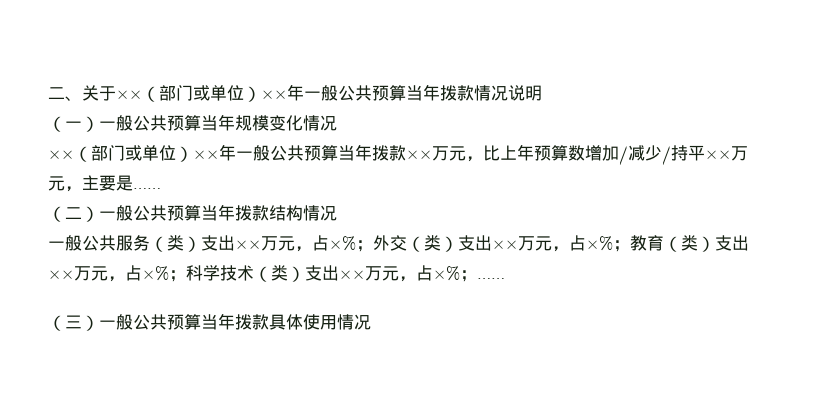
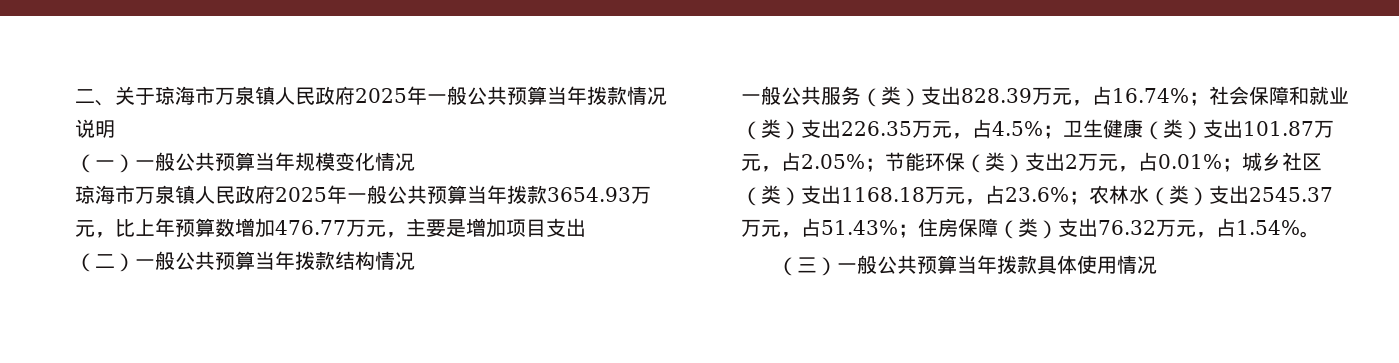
- 二、关于××（部门或单位）××年一般公共预算当年拨款情况说明
+ 二、关于琼海市万泉镇人民政府2025年一般公共预算当年拨款情况说明
- ××（部门或单位）××年一般公共预算当年拨款××万元，比上年预算数增加/减少/持平××万元，主要是……
+ 琼海市万泉镇人民政府2025年一般公共预算当年拨款3654.93万元，比上年预算数增加476.77万元，主要是增加项目支出
- 一般公共服务（类）支出××万元，占×%；外交（类）支出××万元，占×%；教育（类）支出××万元，占×%；科学技术（类）支出××万元，占×%；……
+ 一般公共服务（类）支出828.39万元，占16.74%；社会保障和就业（类）支出226.35万元，占4.5%；卫生健康（类）支出101.87万元，占2.05%；节能环保（类）支出2万元，占0.01%；城乡社区（类）支出1168.18万元，占23.6%；农林水（类）支出2545.37万元，占51.43%；住房保障（类）支出76.32万元，占1.54%。

